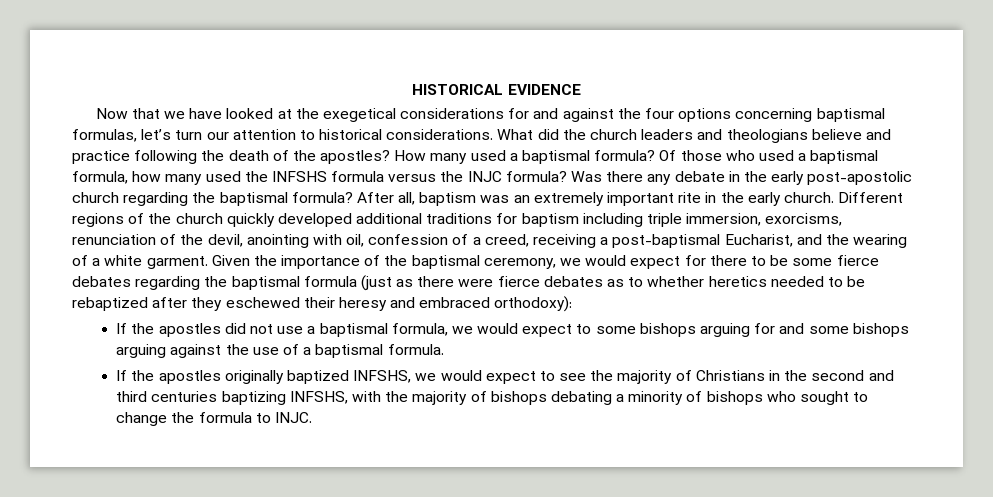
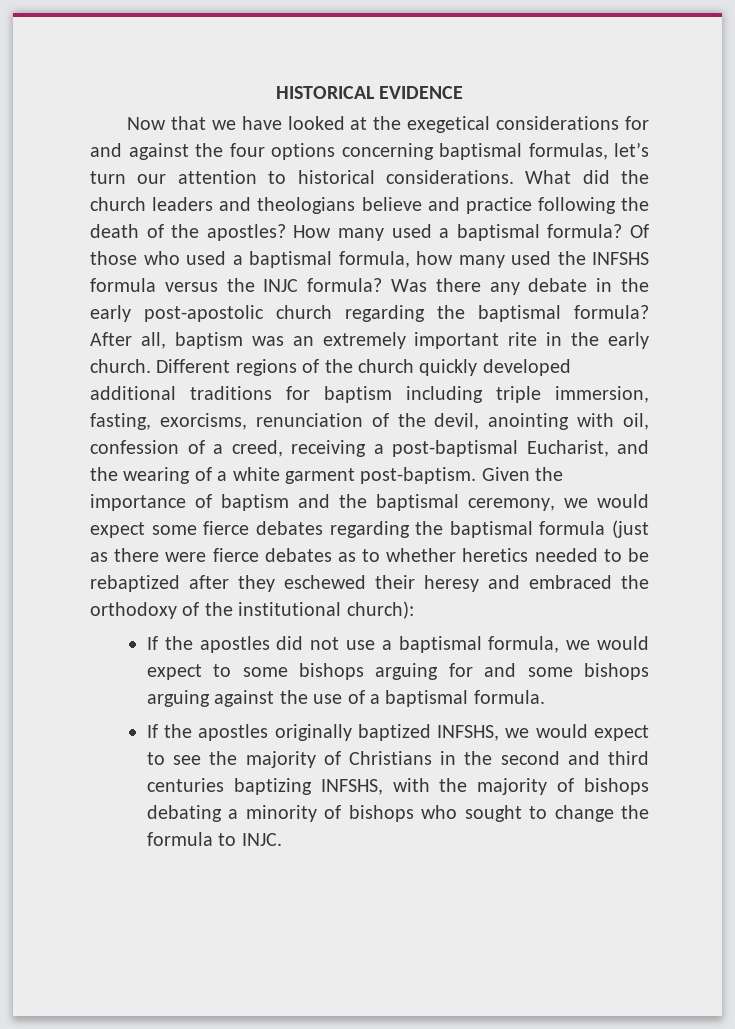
- Different regions of the church quickly developed additional traditions for baptism including triple immersion, exorcisms, renunciation of the devil, anointing with oil, confession of a creed, receiving a post-baptismal Eucharist, and the wearing of a white garment.
+ Different regions of the church quickly developed additional traditions for baptism including triple immersion, fasting, exorcisms, renunciation of the devil, anointing with oil, confession of a creed, receiving a post-baptismal Eucharist, and the wearing of a white garment post-baptism.
- Given the importance of the baptismal ceremony, we would expect for there to be some fierce debates regarding the baptismal formula (just as there were fierce debates as to whether heretics needed to be rebaptized after they eschewed their heresy and embraced orthodoxy):
+ Given the importance of baptism and the baptismal ceremony, we would expect some fierce debates regarding the baptismal formula (just as there were fierce debates as to whether heretics needed to be rebaptized after they eschewed their heresy and embraced the orthodoxy of the institutional church):

